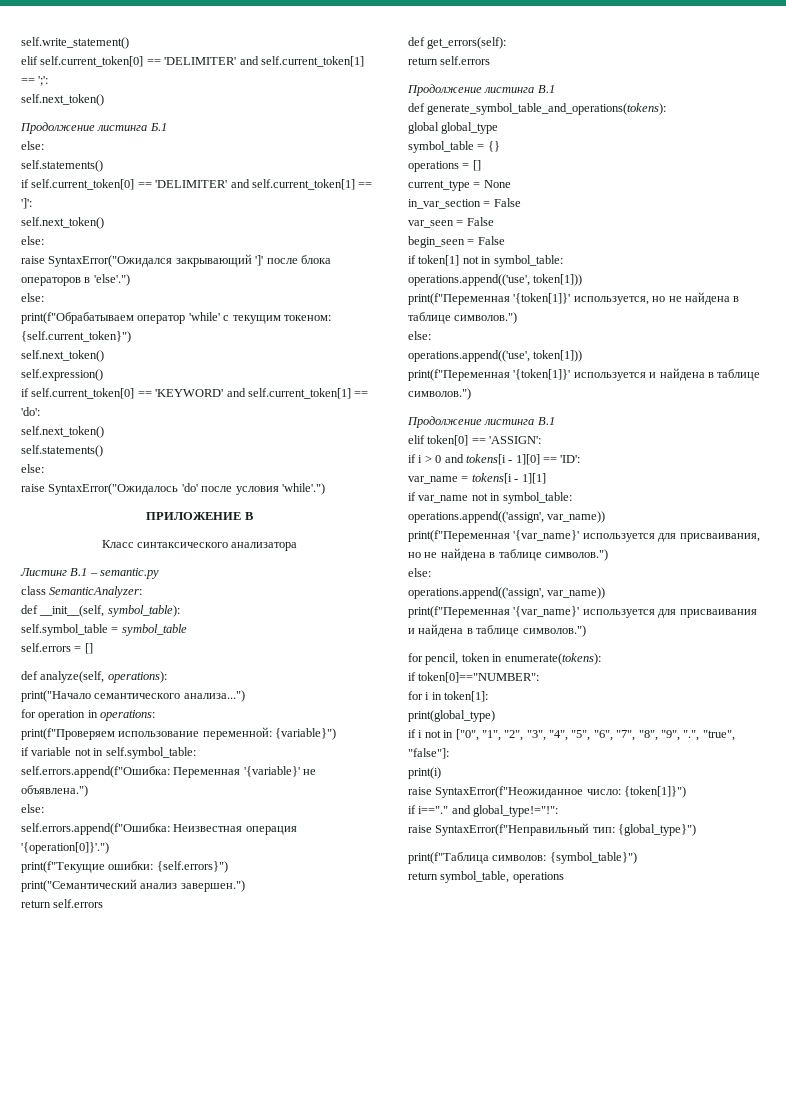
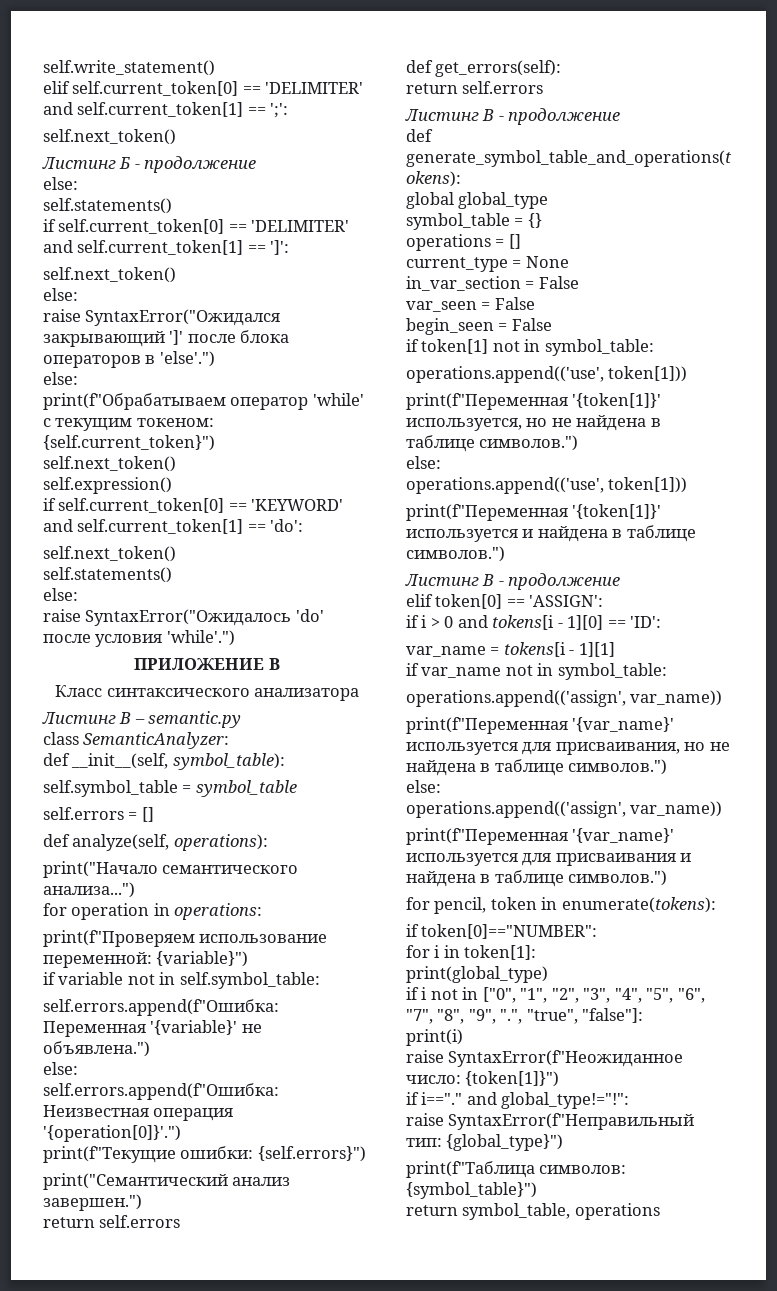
- Продолжение листинга Б.1
+ Листинг Б - продолжение
- Листинг В.1 – semantic.py
+ Листинг В – semantic.py
  def get_errors(self):
  return self.errors
- Продолжение листинга В.1
+ Листинг В - продолжение
  print(f"Переменная '{token[1]}' используется и найдена в таблице символов.")
- Продолжение листинга В.1
+ Листинг В - продолжение

